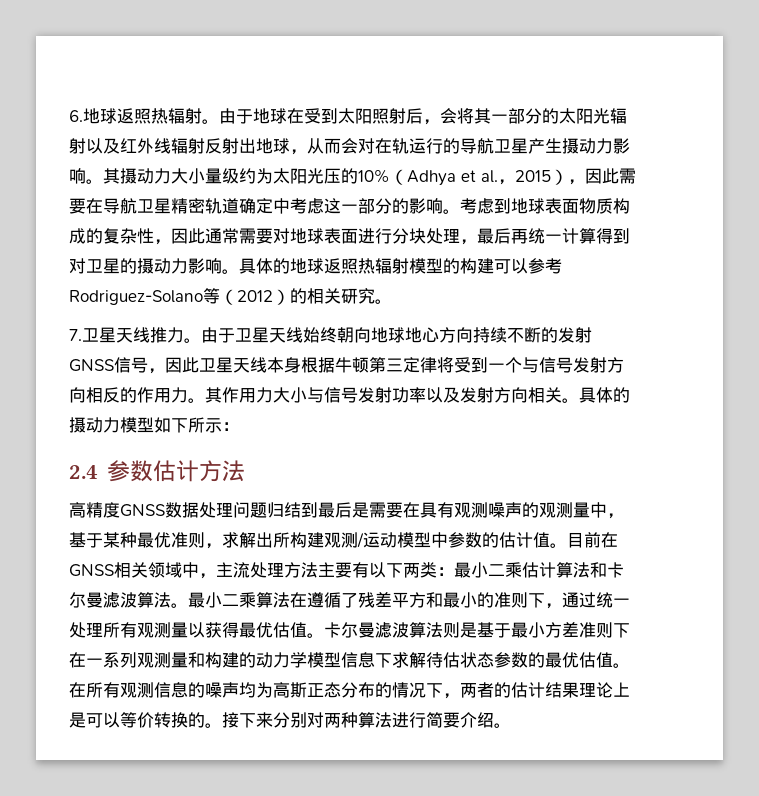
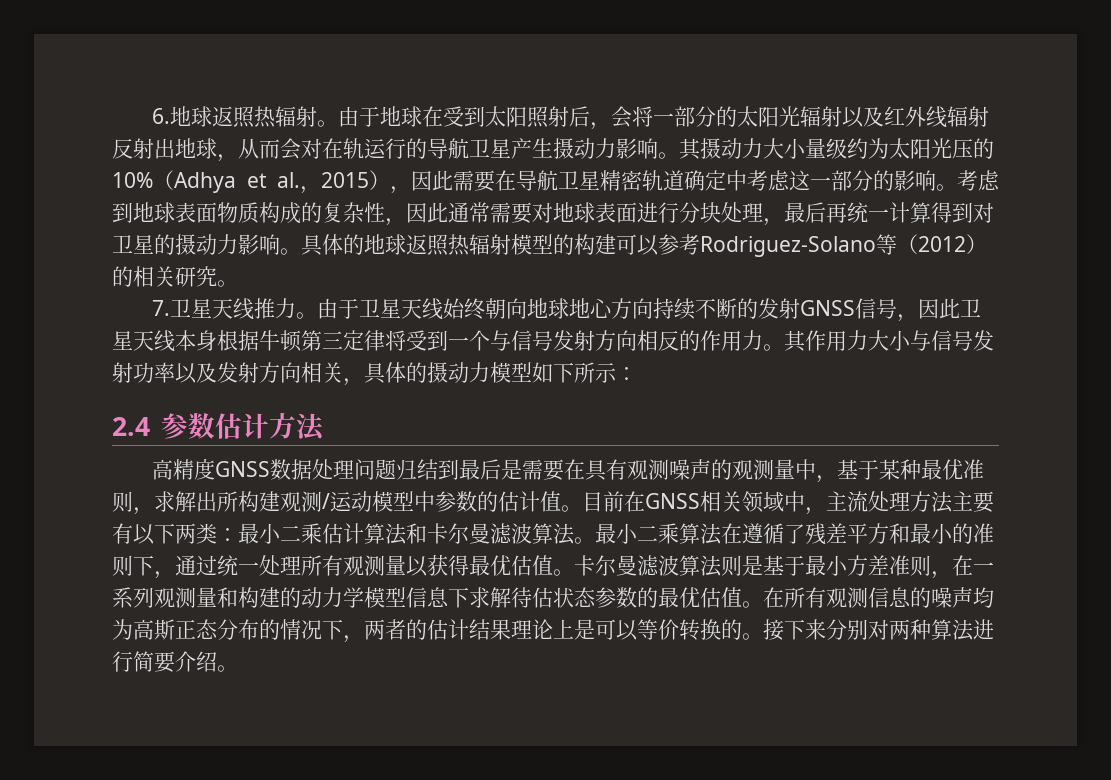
- 由于地球在受到太阳照射后，会将其一部分的太阳光辐射以及红外线辐射反射出地球，从而会对在轨运行的导航卫星产生摄动力影响。
+ 由于地球在受到太阳照射后，会将一部分的太阳光辐射以及红外线辐射反射出地球，从而会对在轨运行的导航卫星产生摄动力影响。
- 其作用力大小与信号发射功率以及发射方向相关。具体的摄动力模型如下所示：
+ 其作用力大小与信号发射功率以及发射方向相关，具体的摄动力模型如下所示：
- 卡尔曼滤波算法则是基于最小方差准则下在一系列观测量和构建的动力学模型信息下求解待估状态参数的最优估值。
+ 卡尔曼滤波算法则是基于最小方差准则，在一系列观测量和构建的动力学模型信息下求解待估状态参数的最优估值。

